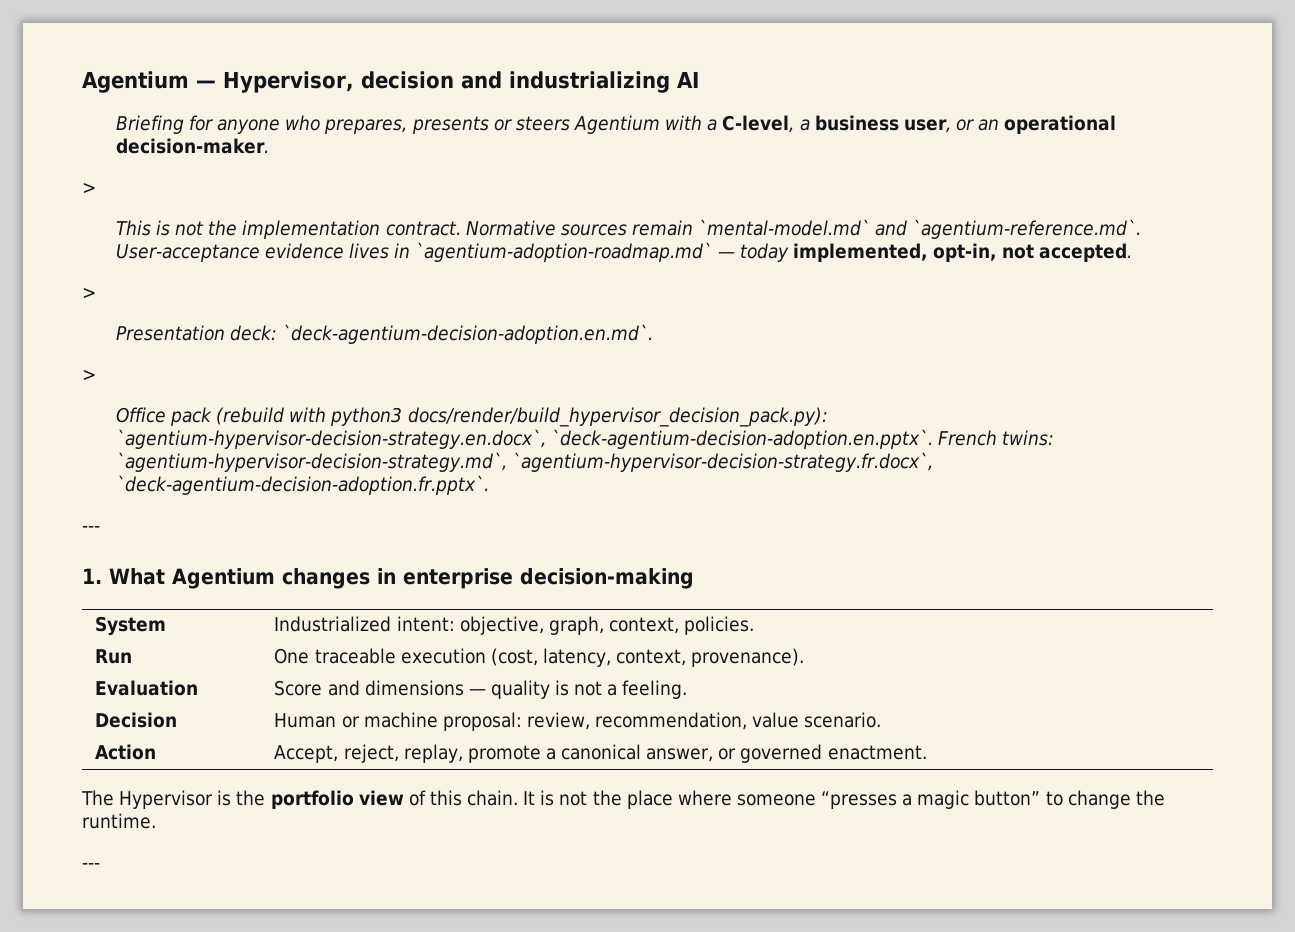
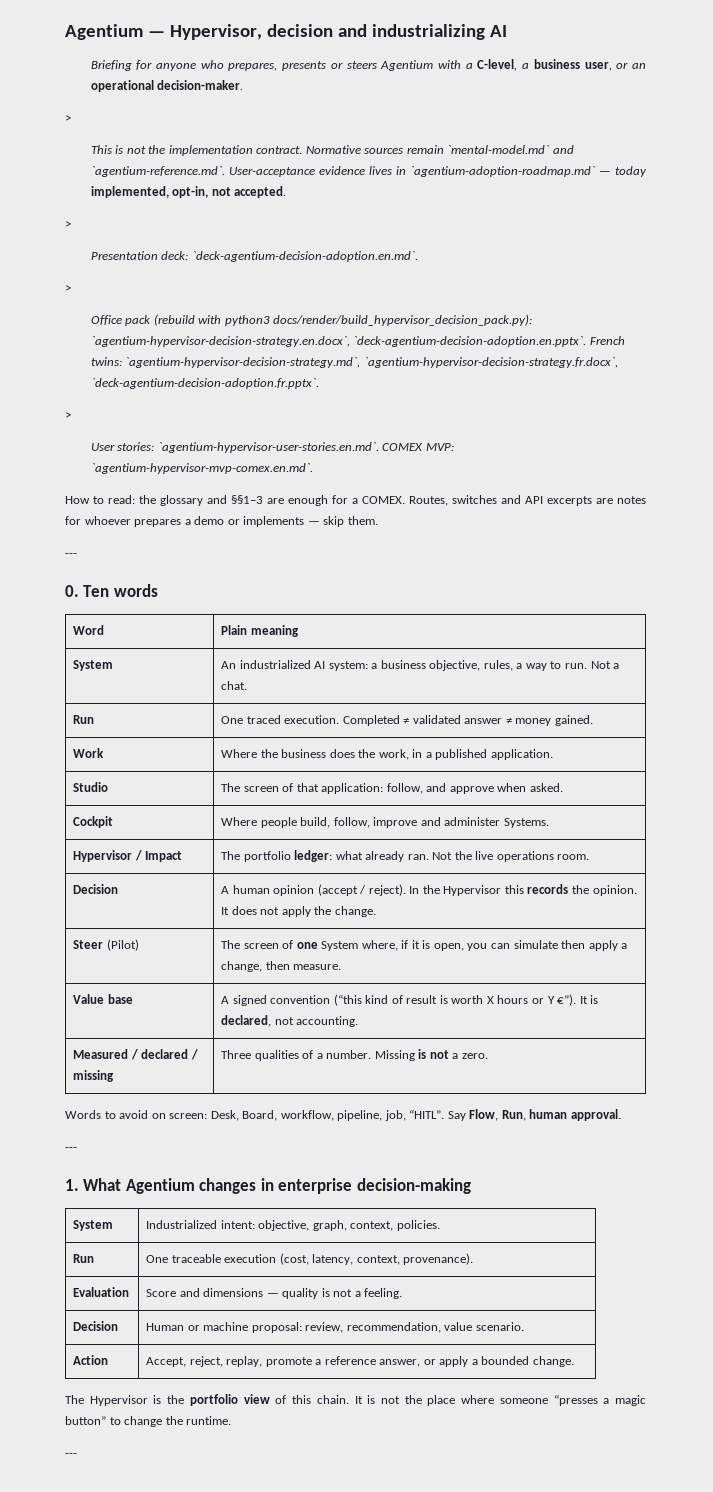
  Office pack (rebuild with python3 docs/render/build_hypervisor_decision_pack.py): `agentium-hypervisor-decision-strategy.en.docx`, `deck-agentium-decision-adoption.en.pptx`. French twins: `agentium-hypervisor-decision-strategy.md`, `agentium-hypervisor-decision-strategy.fr.docx`, `deck-agentium-decision-adoption.fr.pptx`.
+ >
+ User stories: `agentium-hypervisor-user-stories.en.md`. COMEX MVP: `agentium-hypervisor-mvp-comex.en.md`.
+ How to read: the glossary and §§1–3 are enough for a COMEX. Routes, switches and API excerpts are notes for whoever prepares a demo or implements — skip them.
+ ---
+ 0. Ten words
+ Word | Plain meaning
+ System | An industrialized AI system: a business objective, rules, a way to run. Not a chat.
+ Run | One traced execution. Completed ≠ validated answer ≠ money gained.
+ Work | Where the business does the work, in a published application.
+ Studio | The screen of that application: follow, and approve when asked.
+ Cockpit | Where people build, follow, improve and administer Systems.
+ Hypervisor / Impact | The portfolio ledger: what already ran. Not the live operations room.
+ Decision | A human opinion (accept / reject). In the Hypervisor this records the opinion. It does not apply the change.
+ Steer (Pilot) | The screen of one System where, if it is open, you can simulate then apply a change, then measure.
+ Value base | A signed convention (“this kind of result is worth X hours or Y €”). It is declared, not accounting.
+ Measured / declared / missing | Three qualities of a number. Missing is not a zero.
+ Words to avoid on screen: Desk, Board, workflow, pipeline, job, “HITL”. Say Flow, Run, human approval.
- Action | Accept, reject, replay, promote a canonical answer, or governed enactment.
+ Action | Accept, reject, replay, promote a reference answer, or apply a bounded change.

